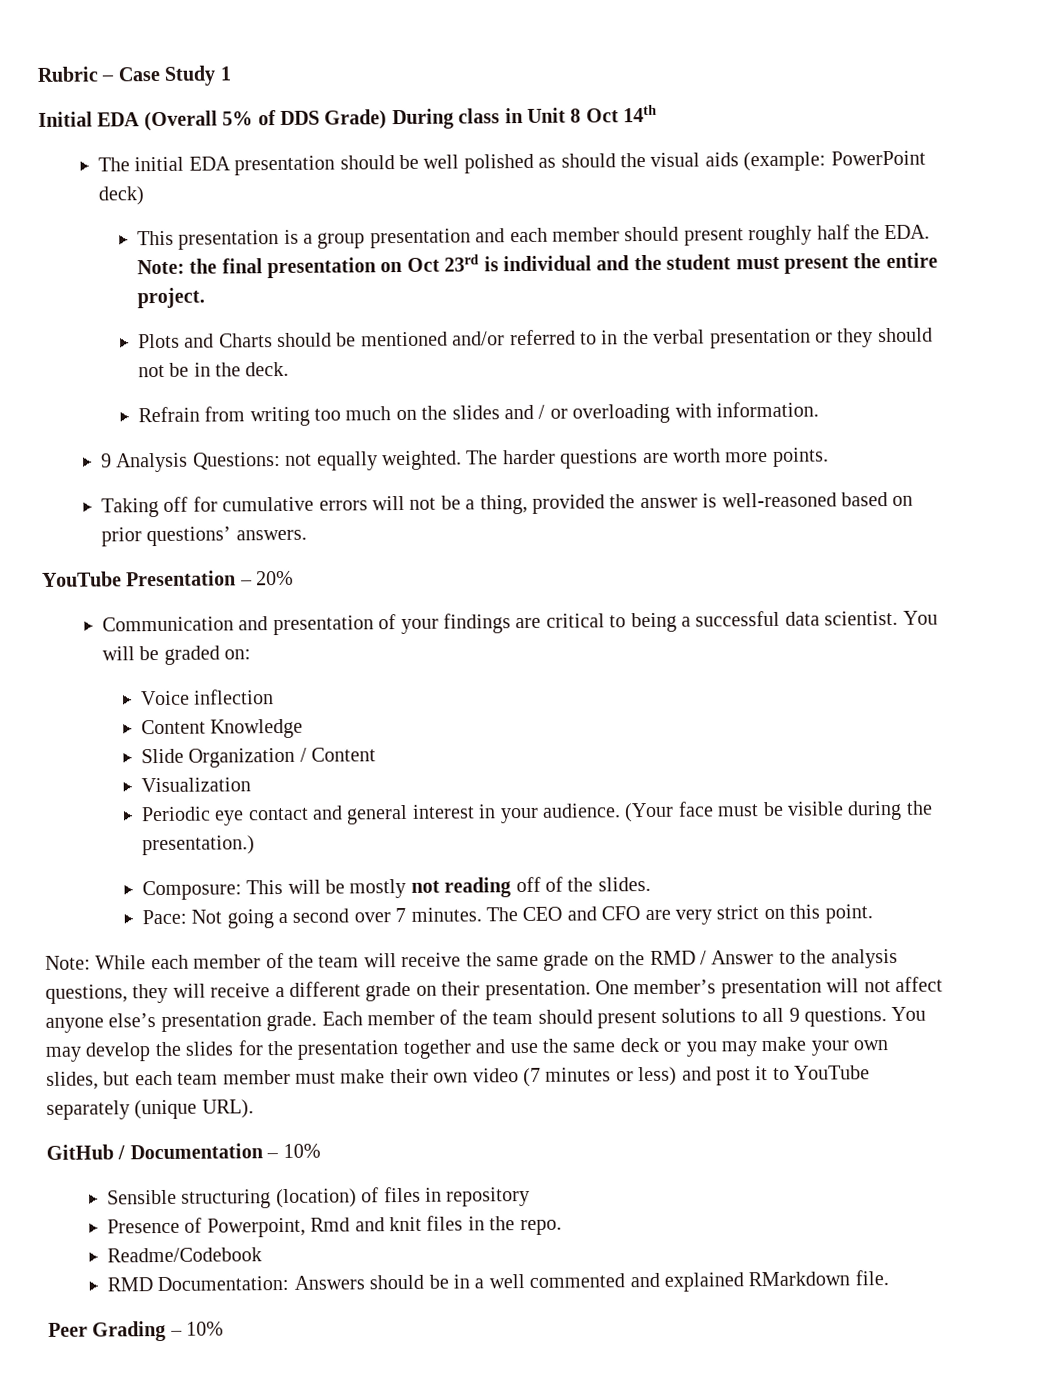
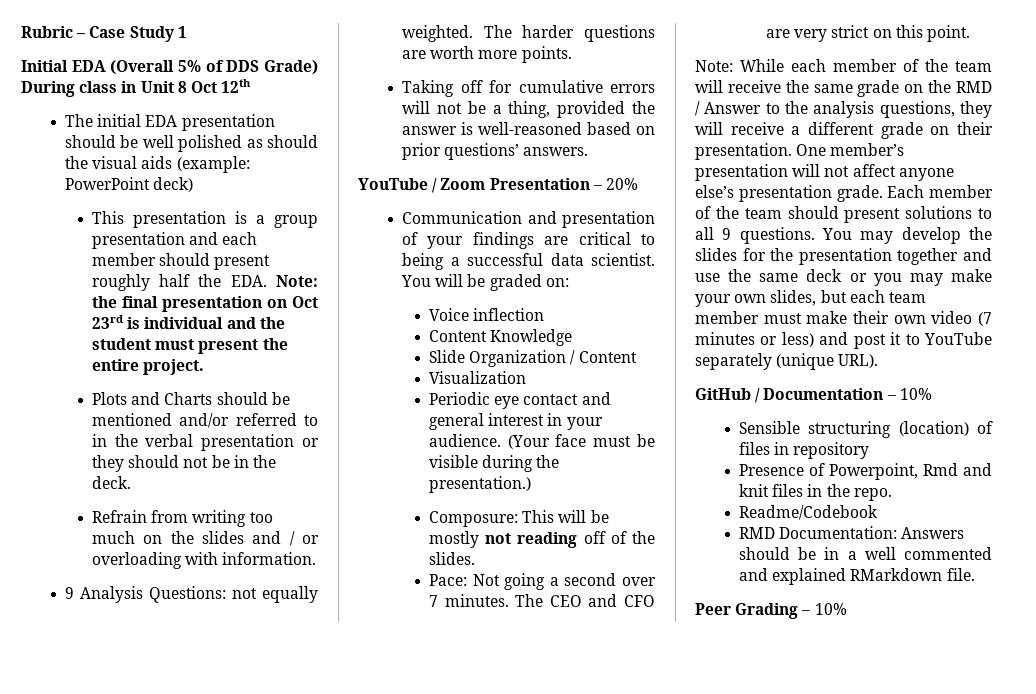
- Initial EDA (Overall 5% of DDS Grade) During class in Unit 8 Oct 14th
+ Initial EDA (Overall 5% of DDS Grade) During class in Unit 8 Oct 12th
- YouTube Presentation – 20%
+ YouTube / Zoom Presentation – 20%

